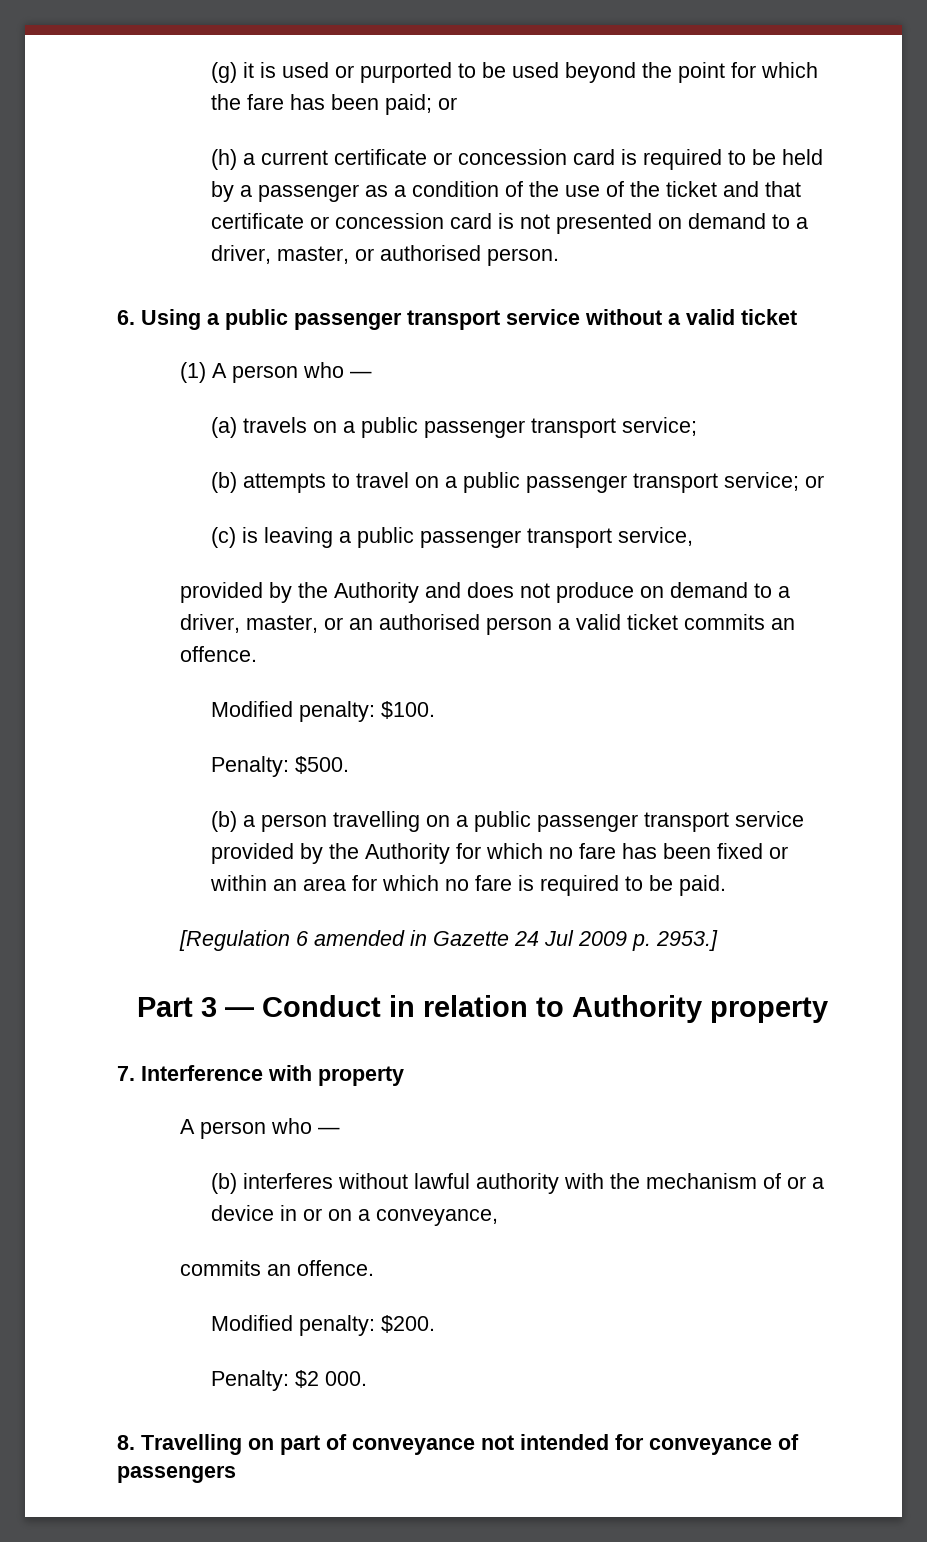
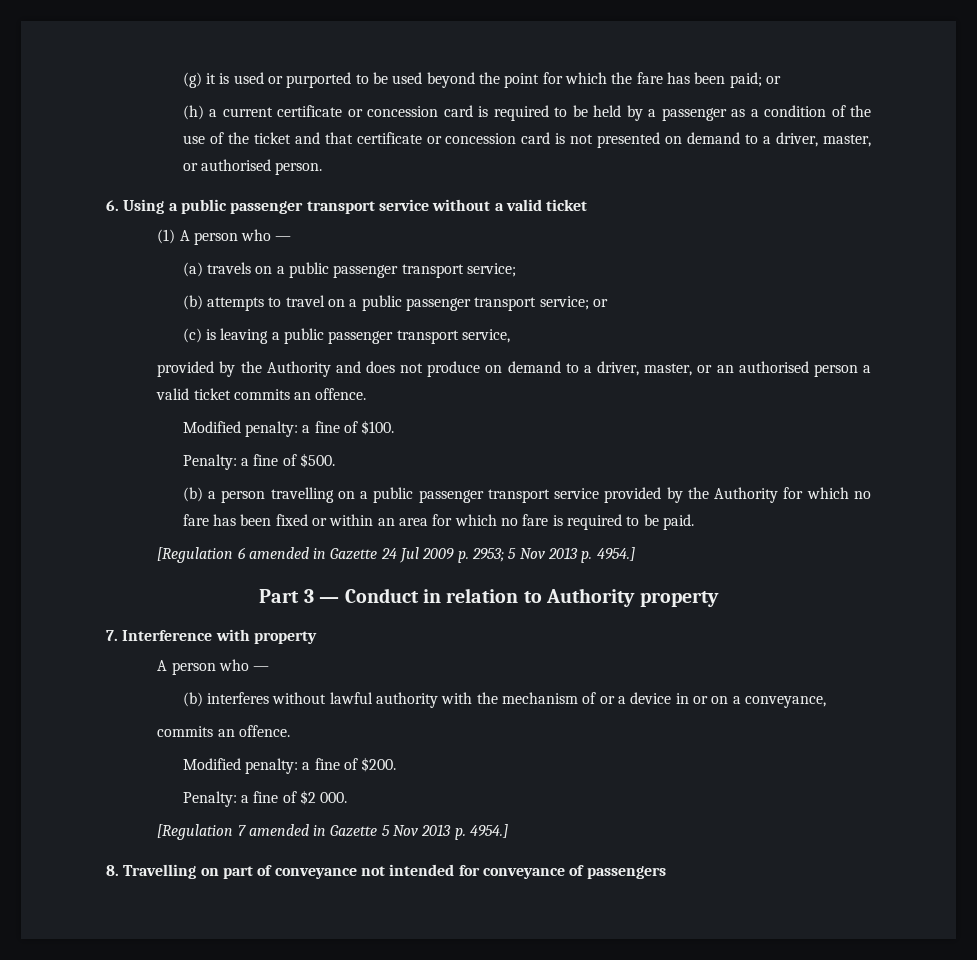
- Modified penalty: $100.
+ Modified penalty: a fine of $100.
- Penalty: $500.
+ Penalty: a fine of $500.
- [Regulation 6 amended in Gazette 24 Jul 2009 p. 2953.]
+ [Regulation 6 amended in Gazette 24 Jul 2009 p. 2953; 5 Nov 2013 p. 4954.]
- Modified penalty: $200.
+ Modified penalty: a fine of $200.
- Penalty: $2 000.
+ Penalty: a fine of $2 000.
+ [Regulation 7 amended in Gazette 5 Nov 2013 p. 4954.]

